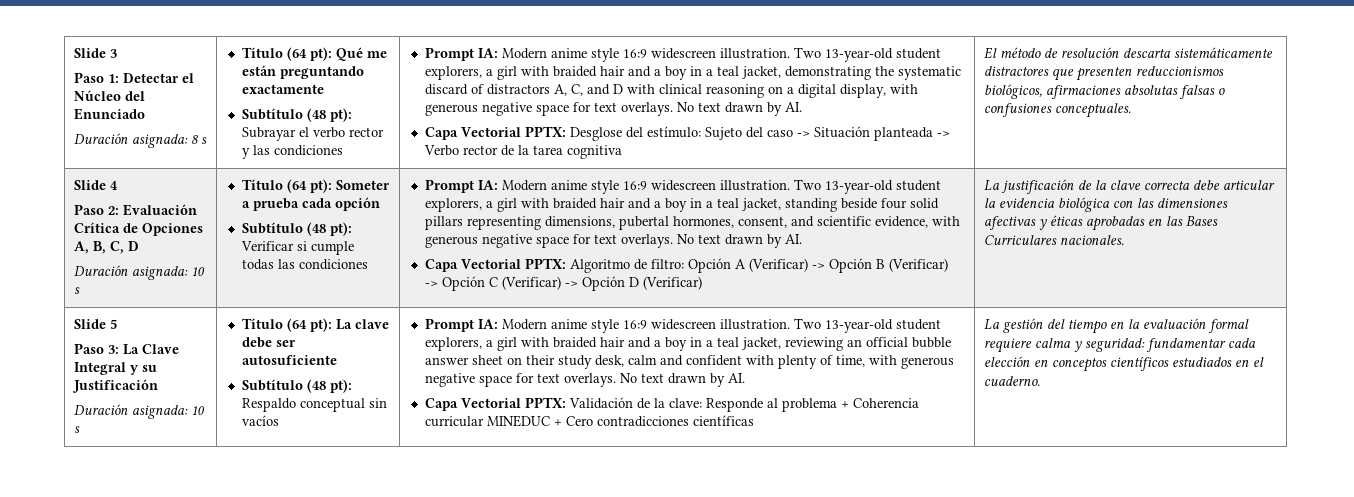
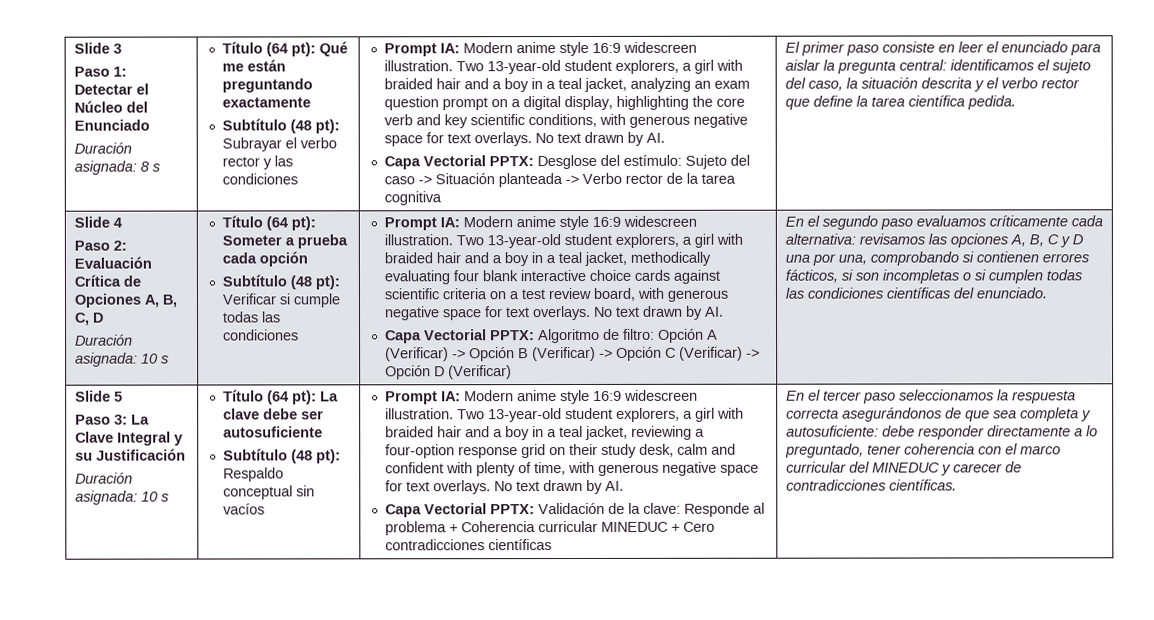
- Two 13-year-old student explorers, a girl with braided hair and a boy in a teal jacket, demonstrating the systematic discard of distractors A, C, and D with clinical reasoning on a digital display, with generous negative space for text overlays.
+ Two 13-year-old student explorers, a girl with braided hair and a boy in a teal jacket, analyzing an exam question prompt on a digital display, highlighting the core verb and key scientific conditions, with generous negative space for text overlays.
- El método de resolución descarta sistemáticamente distractores que presenten reduccionismos biológicos, afirmaciones absolutas falsas o confusiones conceptuales.
+ El primer paso consiste en leer el enunciado para aislar la pregunta central: identificamos el sujeto del caso, la situación descrita y el verbo rector que define la tarea científica pedida.
- Two 13-year-old student explorers, a girl with braided hair and a boy in a teal jacket, standing beside four solid pillars representing dimensions, pubertal hormones, consent, and scientific evidence, with generous negative space for text overlays.
+ Two 13-year-old student explorers, a girl with braided hair and a boy in a teal jacket, methodically evaluating four blank interactive choice cards against scientific criteria on a test review board, with generous negative space for text overlays.
- La justificación de la clave correcta debe articular la evidencia biológica con las dimensiones afectivas y éticas aprobadas en las Bases Curriculares nacionales.
+ En el segundo paso evaluamos críticamente cada alternativa: revisamos las opciones A, B, C y D una por una, comprobando si contienen errores fácticos, si son incompletas o si cumplen todas las condiciones científicas del enunciado.
- Two 13-year-old student explorers, a girl with braided hair and a boy in a teal jacket, reviewing an official bubble answer sheet on their study desk, calm and confident with plenty of time, with generous negative space for text overlays.
+ Two 13-year-old student explorers, a girl with braided hair and a boy in a teal jacket, reviewing a four-option response grid on their study desk, calm and confident with plenty of time, with generous negative space for text overlays.
- La gestión del tiempo en la evaluación formal requiere calma y seguridad: fundamentar cada elección en conceptos científicos estudiados en el cuaderno.
+ En el tercer paso seleccionamos la respuesta correcta asegurándonos de que sea completa y autosuficiente: debe responder directamente a lo preguntado, tener coherencia con el marco curricular del MINEDUC y carecer de contradicciones científicas.

